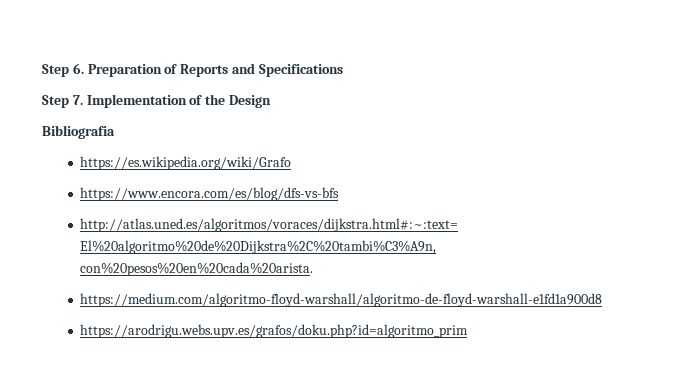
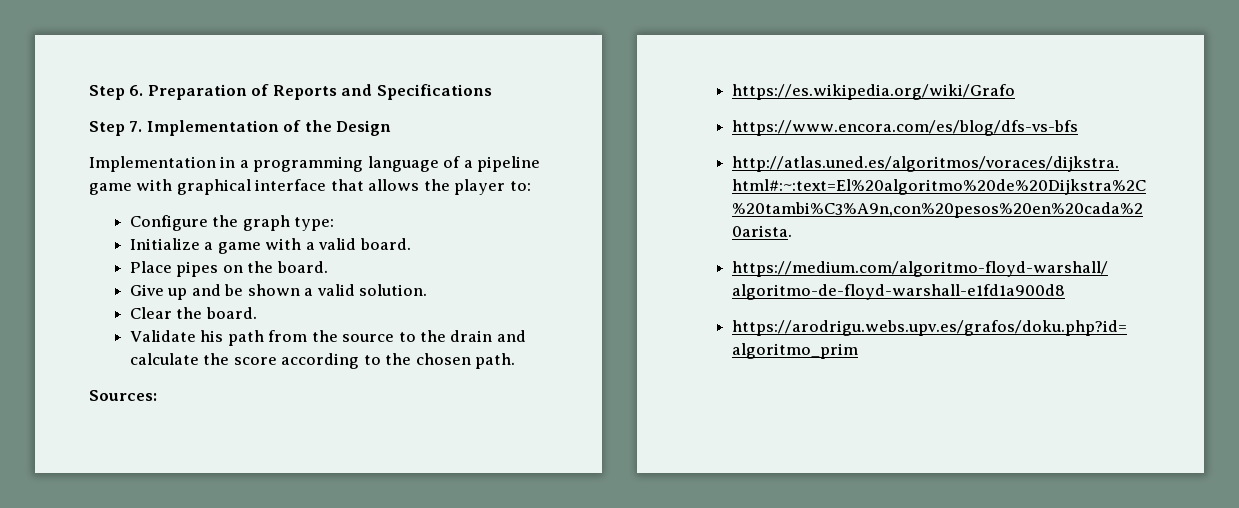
- Bibliografia
+ Implementation in a programming language of a pipeline game with graphical interface that allows the player to:
+ Configure the graph type:
+ Initialize a game with a valid board.
+ Place pipes on the board.
+ Give up and be shown a valid solution.
+ Clear the board.
+ Validate his path from the source to the drain and calculate the score according to the chosen path.
+ Sources:

